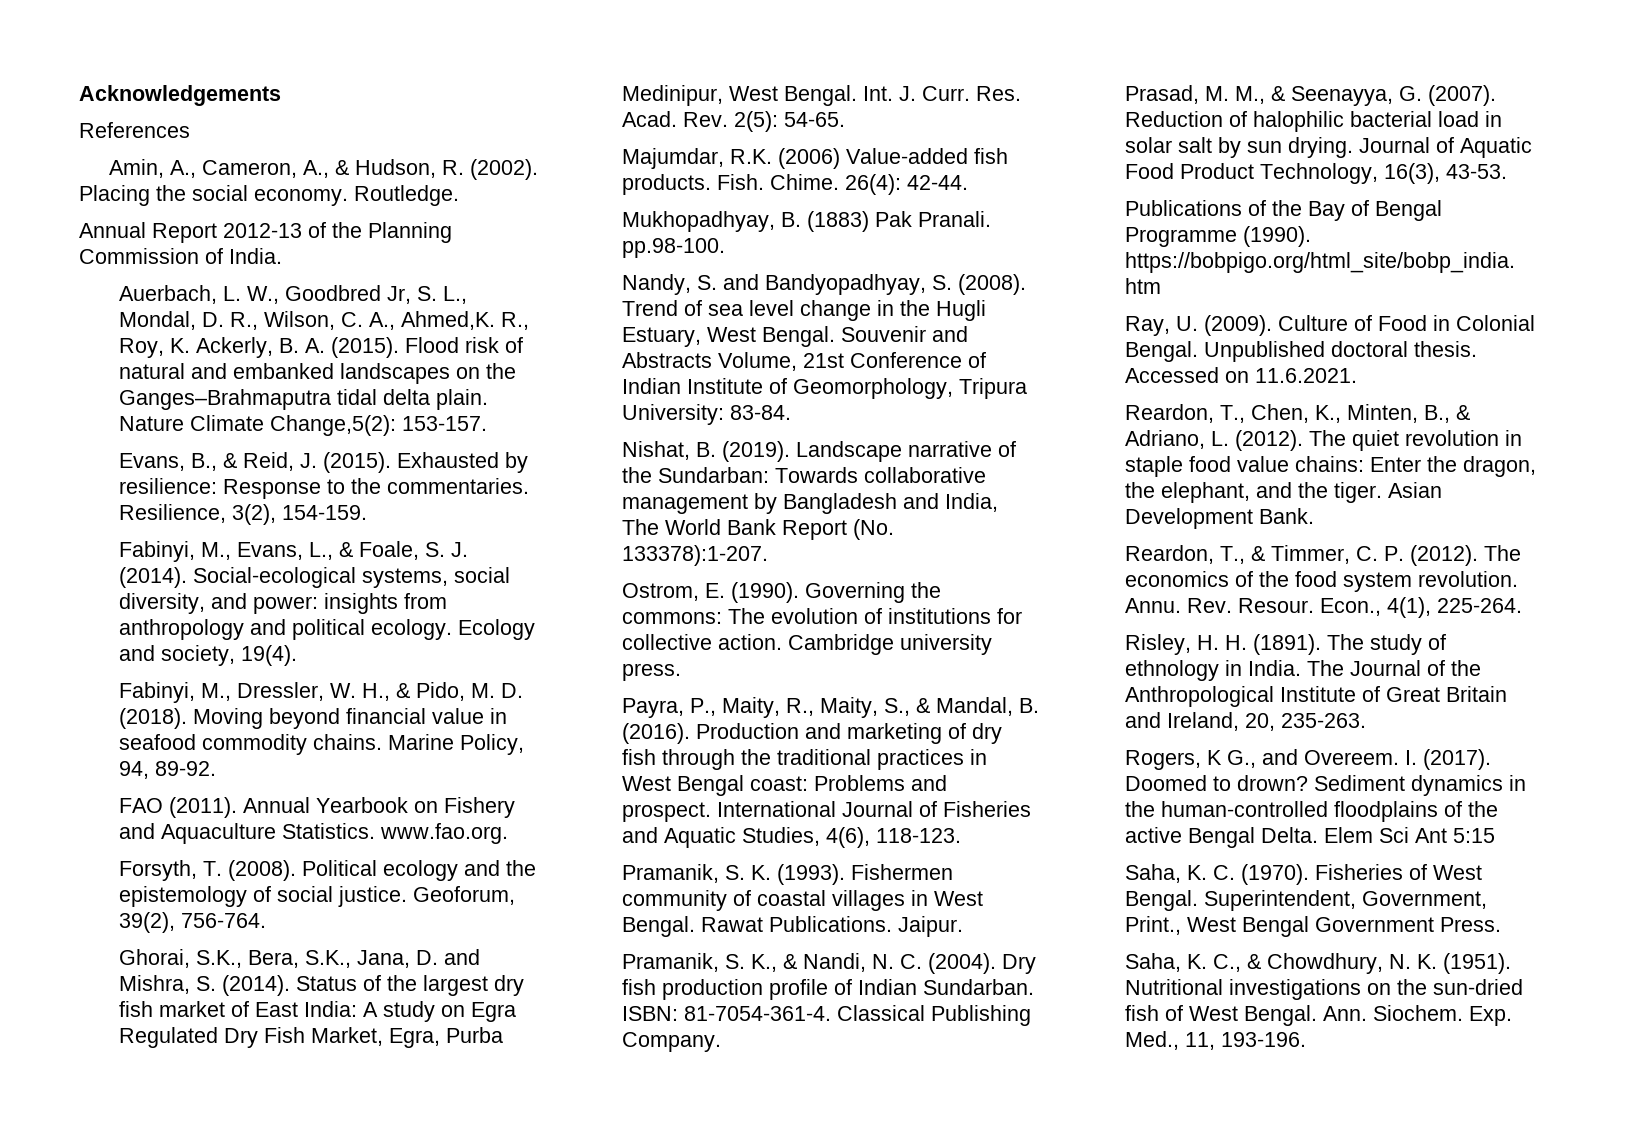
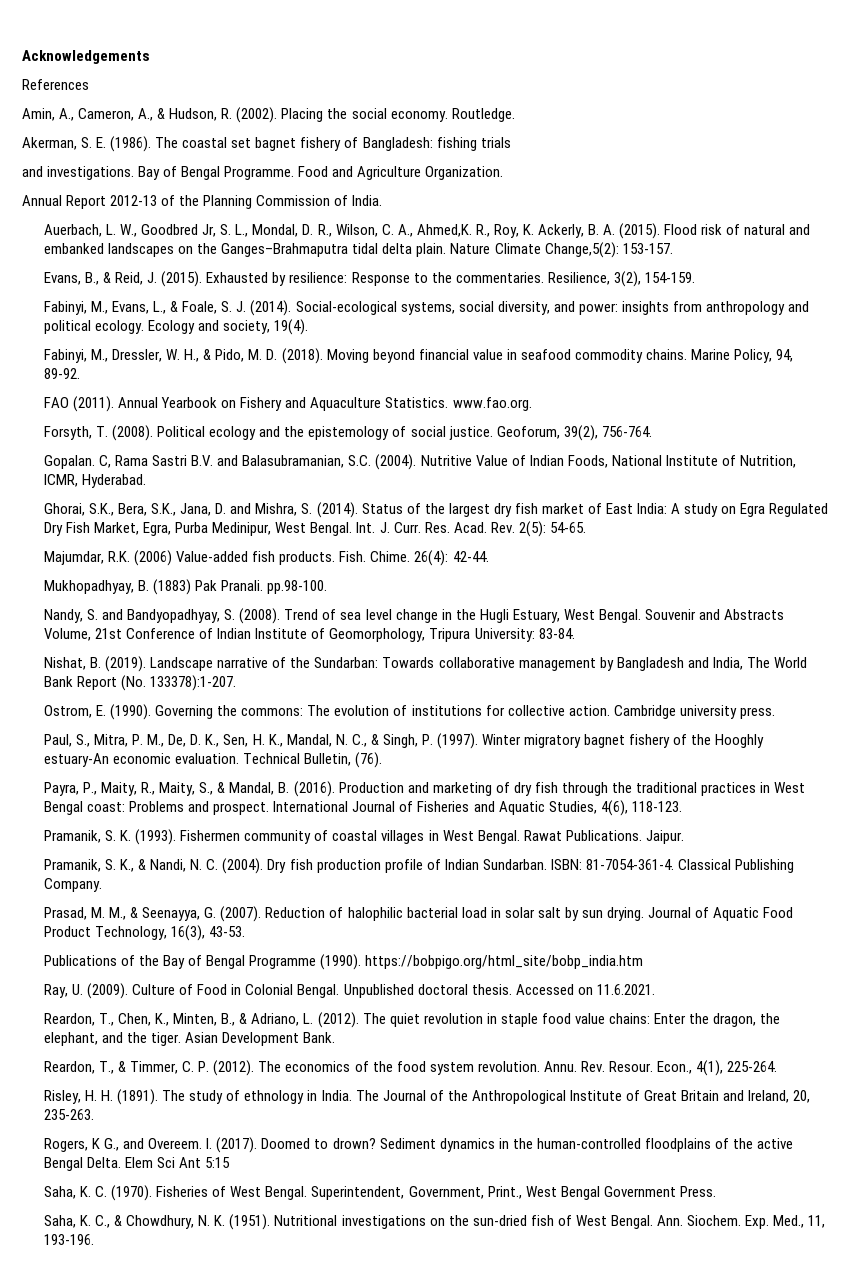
+ Akerman, S. E. (1986). The coastal set bagnet fishery of Bangladesh: fishing trials
+ and investigations. Bay of Bengal Programme. Food and Agriculture Organization.
+ Gopalan. C, Rama Sastri B.V. and Balasubramanian, S.C. (2004). Nutritive Value of Indian Foods, National Institute of Nutrition, ICMR, Hyderabad.
+ Paul, S., Mitra, P. M., De, D. K., Sen, H. K., Mandal, N. C., & Singh, P. (1997). Winter migratory bagnet fishery of the Hooghly estuary-An economic evaluation. Technical Bulletin, (76).

